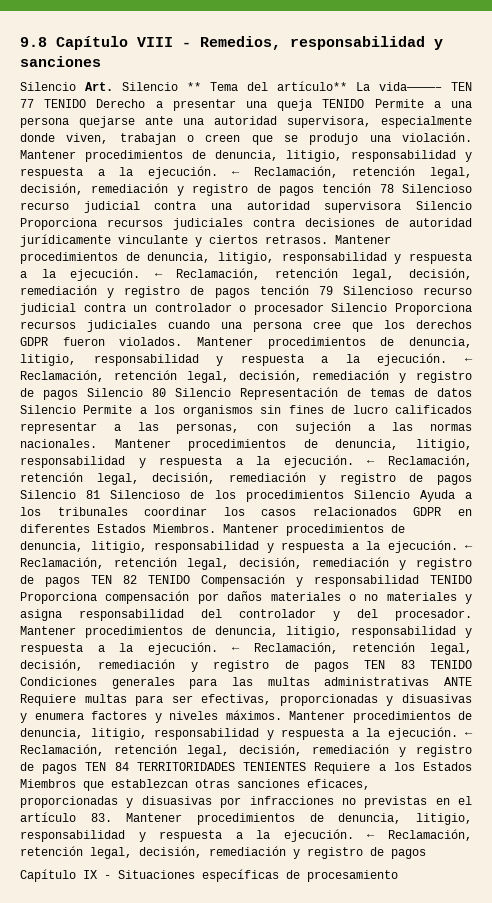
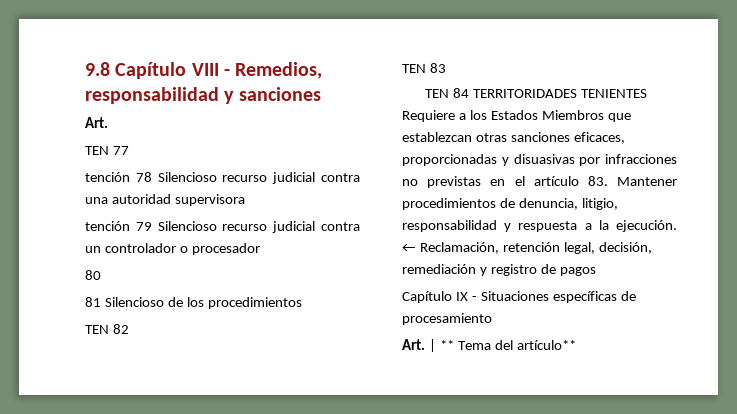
  9.8 Capítulo VIII - Remedios, responsabilidad y sanciones
- Silencio Art. Silencio ** Tema del artículo** La vida————– TEN 77 TENIDO Derecho a presentar una queja TENIDO Permite a una persona quejarse ante una autoridad supervisora, especialmente donde viven, trabajan o creen que se produjo una violación. Mantener procedimientos de denuncia, litigio, responsabilidad y respuesta a la ejecución. ← Reclamación, retención legal, decisión, remediación y registro de pagos tención 78 Silencioso recurso judicial contra una autoridad supervisora Silencio Proporciona recursos judiciales contra decisiones de autoridad jurídicamente vinculante y ciertos retrasos. Mantener procedimientos de denuncia, litigio, responsabilidad y respuesta a la ejecución. ← Reclamación, retención legal, decisión, remediación y registro de pagos tención 79 Silencioso recurso judicial contra un controlador o procesador Silencio Proporciona recursos judiciales cuando una persona cree que los derechos GDPR fueron violados. Mantener procedimientos de denuncia, litigio, responsabilidad y respuesta a la ejecución. ← Reclamación, retención legal, decisión, remediación y registro de pagos Silencio 80 Silencio Representación de temas de datos Silencio Permite a los organismos sin fines de lucro calificados representar a las personas, con sujeción a las normas nacionales. Mantener procedimientos de denuncia, litigio, responsabilidad y respuesta a la ejecución. ← Reclamación, retención legal, decisión, remediación y registro de pagos Silencio 81 Silencioso de los procedimientos Silencio Ayuda a los tribunales coordinar los casos relacionados GDPR en diferentes Estados Miembros. Mantener procedimientos de denuncia, litigio, responsabilidad y respuesta a la ejecución. ← Reclamación, retención legal, decisión, remediación y registro de pagos TEN 82 TENIDO Compensación y responsabilidad TENIDO Proporciona compensación por daños materiales o no materiales y asigna responsabilidad del controlador y del procesador. Mantener procedimientos de denuncia, litigio, responsabilidad y respuesta a la ejecución. ← Reclamación, retención legal, decisión, remediación y registro de pagos TEN 83 TENIDO Condiciones generales para las multas administrativas ANTE Requiere multas para ser efectivas, proporcionadas y disuasivas y enumera factores y niveles máximos. Mantener procedimientos de denuncia, litigio, responsabilidad y respuesta a la ejecución. ← Reclamación, retención legal, decisión, remediación y registro de pagos TEN 84 TERRITORIDADES TENIENTES Requiere a los Estados Miembros que establezcan otras sanciones eficaces, proporcionadas y disuasivas por infracciones no previstas en el artículo 83. Mantener procedimientos de denuncia, litigio, responsabilidad y respuesta a la ejecución.
+ Art.
+ TEN 77
+ tención 78 Silencioso recurso judicial contra una autoridad supervisora
+ tención 79 Silencioso recurso judicial contra un controlador o procesador
+ 80
+ 81 Silencioso de los procedimientos
+ TEN 82
+ TEN 83
+ TEN 84 TERRITORIDADES TENIENTES Requiere a los Estados Miembros que establezcan otras sanciones eficaces, proporcionadas y disuasivas por infracciones no previstas en el artículo 83. Mantener procedimientos de denuncia, litigio, responsabilidad y respuesta a la ejecución.
+ Art. | ** Tema del artículo**

